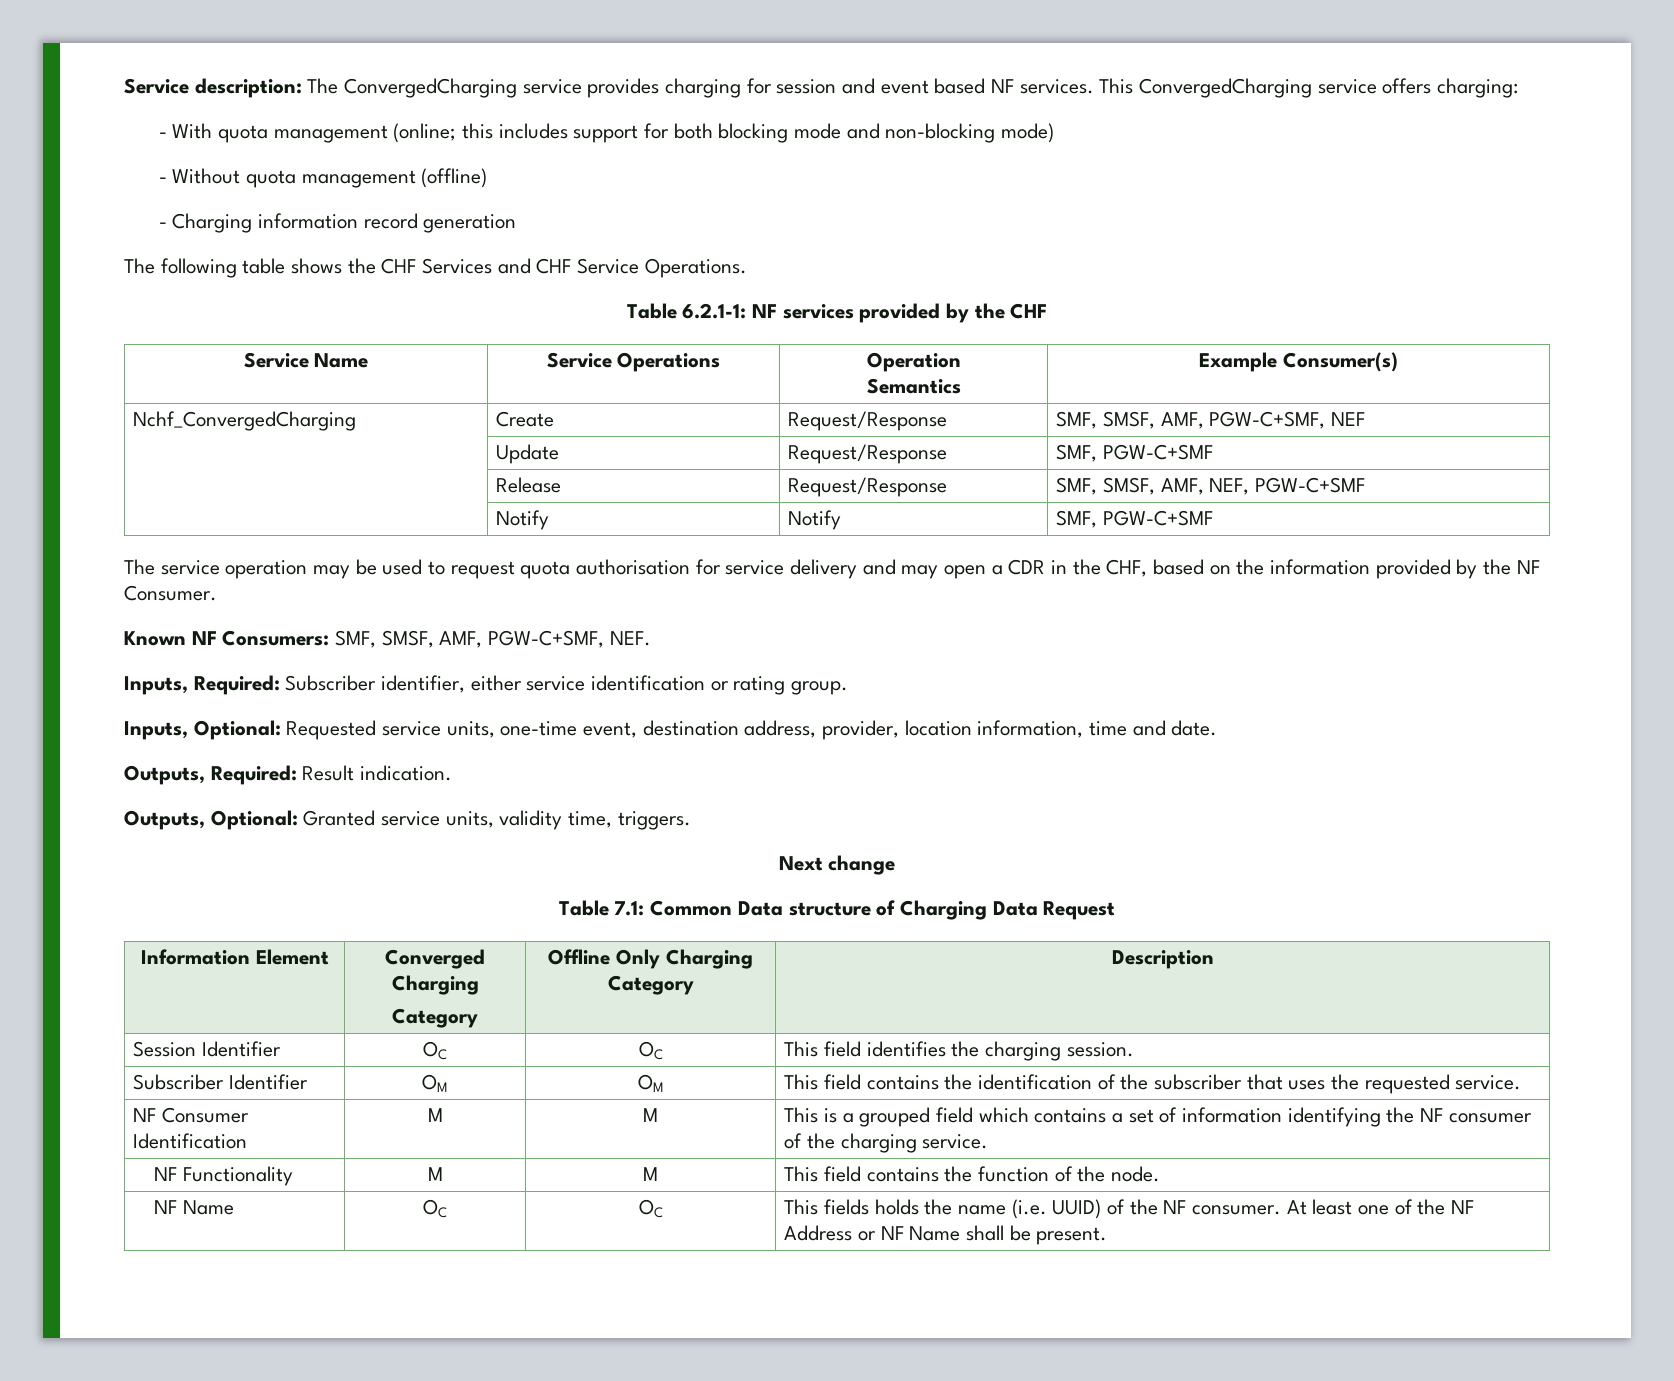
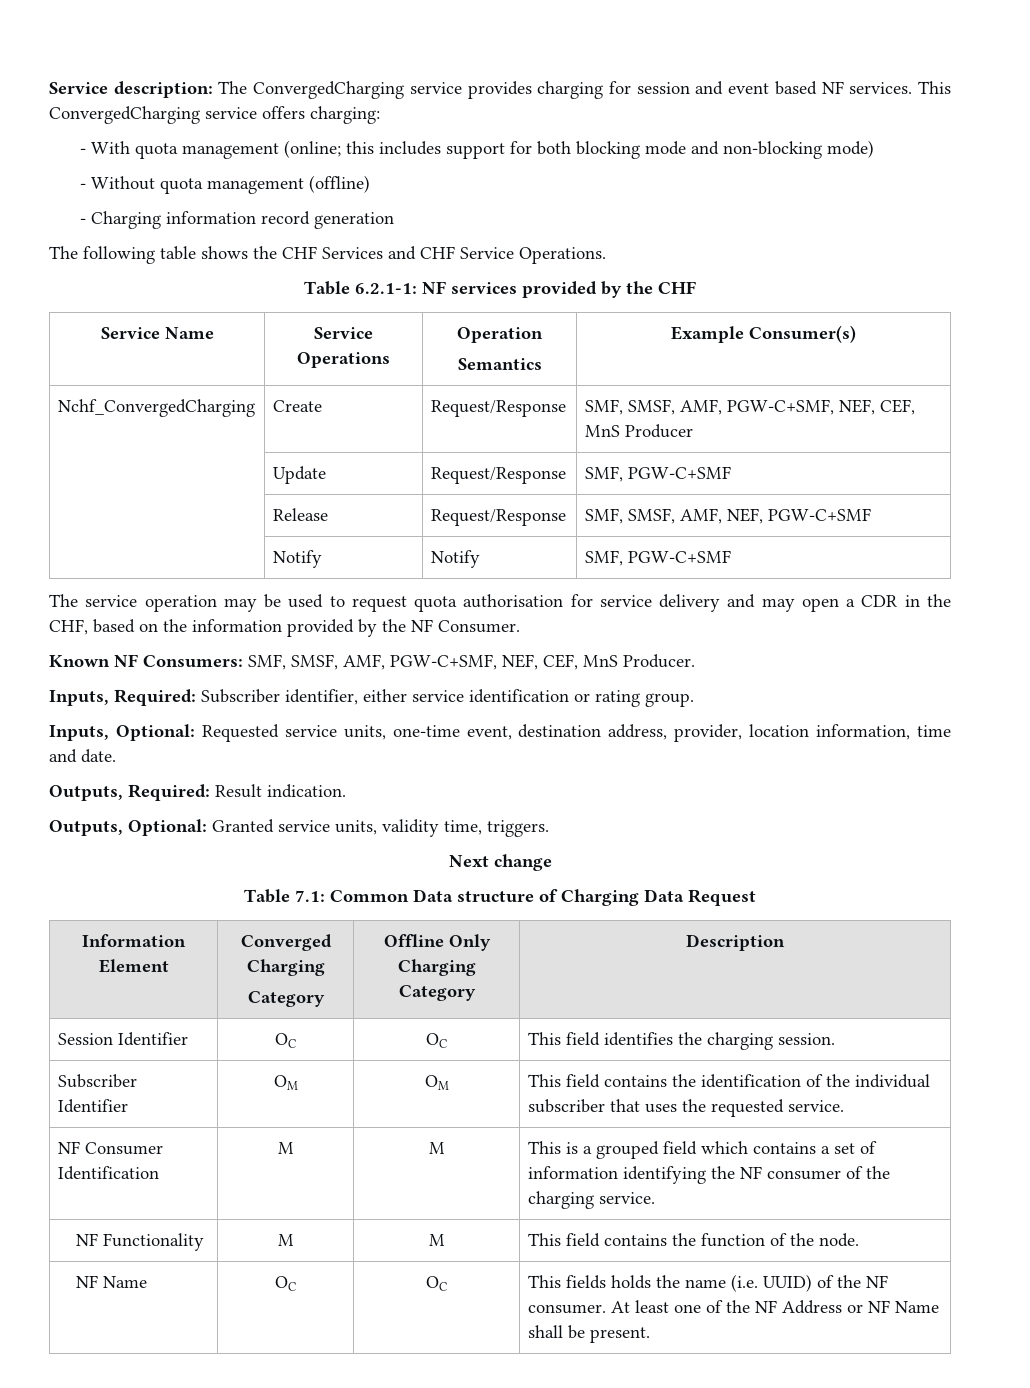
- Nchf_ConvergedCharging | Create | Request/Response | SMF, SMSF, AMF, PGW-C+SMF, NEF
+ Nchf_ConvergedCharging | Create | Request/Response | SMF, SMSF, AMF, PGW-C+SMF, NEF, CEF, MnS Producer
- Known NF Consumers: SMF, SMSF, AMF, PGW-C+SMF, NEF.
+ Known NF Consumers: SMF, SMSF, AMF, PGW-C+SMF, NEF, CEF, MnS Producer.
- Subscriber Identifier | OM | OM | This field contains the identification of the subscriber that uses the requested service.
+ Subscriber Identifier | OM | OM | This field contains the identification of the individual subscriber that uses the requested service.

